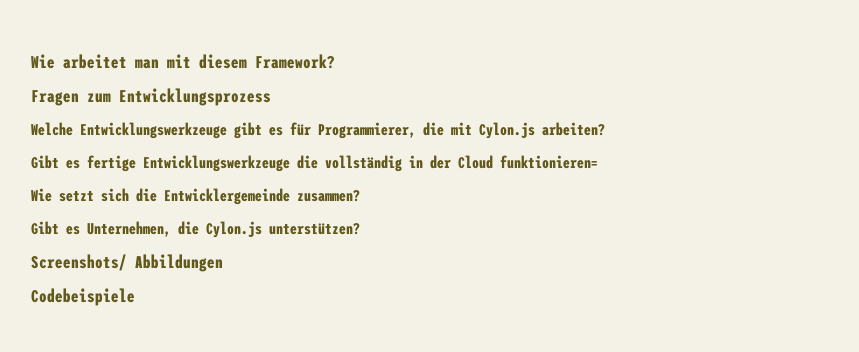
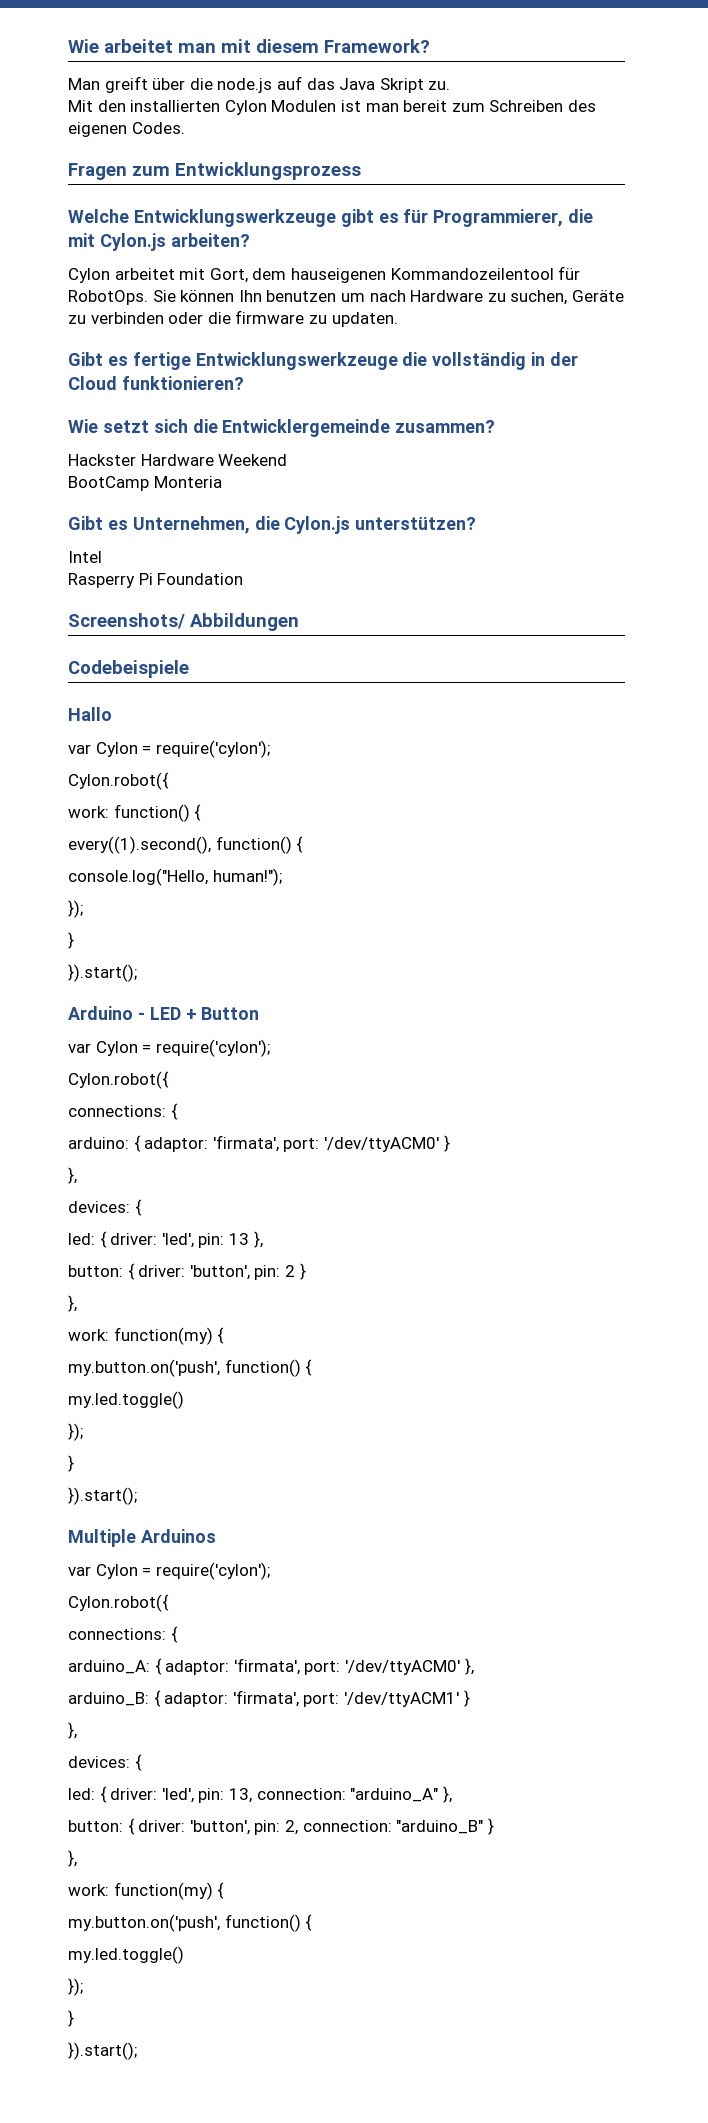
+ Man greift über die node.js auf das Java Skript zu.
+ Mit den installierten Cylon Modulen ist man bereit zum Schreiben des eigenen Codes.
+ Cylon arbeitet mit Gort, dem hauseigenen Kommandozeilentool für RobotOps. Sie können Ihn benutzen um nach Hardware zu suchen, Geräte zu verbinden oder die firmware zu updaten.
- Gibt es fertige Entwicklungswerkzeuge die vollständig in der Cloud funktionieren=
+ Gibt es fertige Entwicklungswerkzeuge die vollständig in der Cloud funktionieren?
+ Hackster Hardware Weekend
+ BootCamp Monteria
+ Intel
+ Rasperry Pi Foundation
+ Hallo
+ var Cylon = require('cylon');
+ Cylon.robot({
+ work: function() {
+ every((1).second(), function() {
+ console.log("Hello, human!");
+ });
+ }
+ }).start();
+ Arduino - LED + Button
+ var Cylon = require('cylon');
+ Cylon.robot({
+ connections: {
+ arduino: { adaptor: 'firmata', port: '/dev/ttyACM0' }
+ },
+ devices: {
+ led: { driver: 'led', pin: 13 },
+ button: { driver: 'button', pin: 2 }
+ },
+ work: function(my) {
+ my.button.on('push', function() {
+ my.led.toggle()
+ });
+ }
+ }).start();
+ Multiple Arduinos
+ var Cylon = require('cylon');
+ Cylon.robot({
+ connections: {
+ arduino_A: { adaptor: 'firmata', port: '/dev/ttyACM0' },
+ arduino_B: { adaptor: 'firmata', port: '/dev/ttyACM1' }
+ },
+ devices: {
+ led: { driver: 'led', pin: 13, connection: "arduino_A" },
+ button: { driver: 'button', pin: 2, connection: "arduino_B" }
+ },
+ work: function(my) {
+ my.button.on('push', function() {
+ my.led.toggle()
+ });
+ }
+ }).start();

